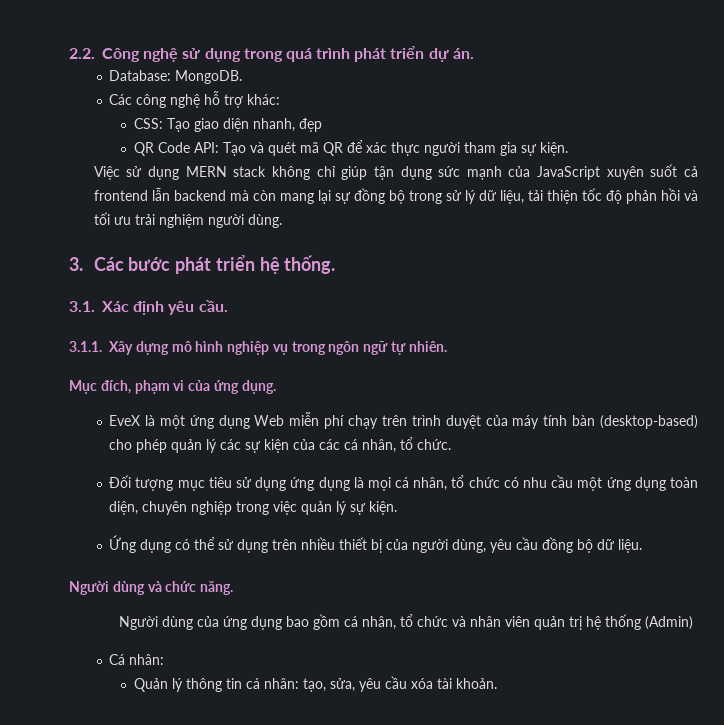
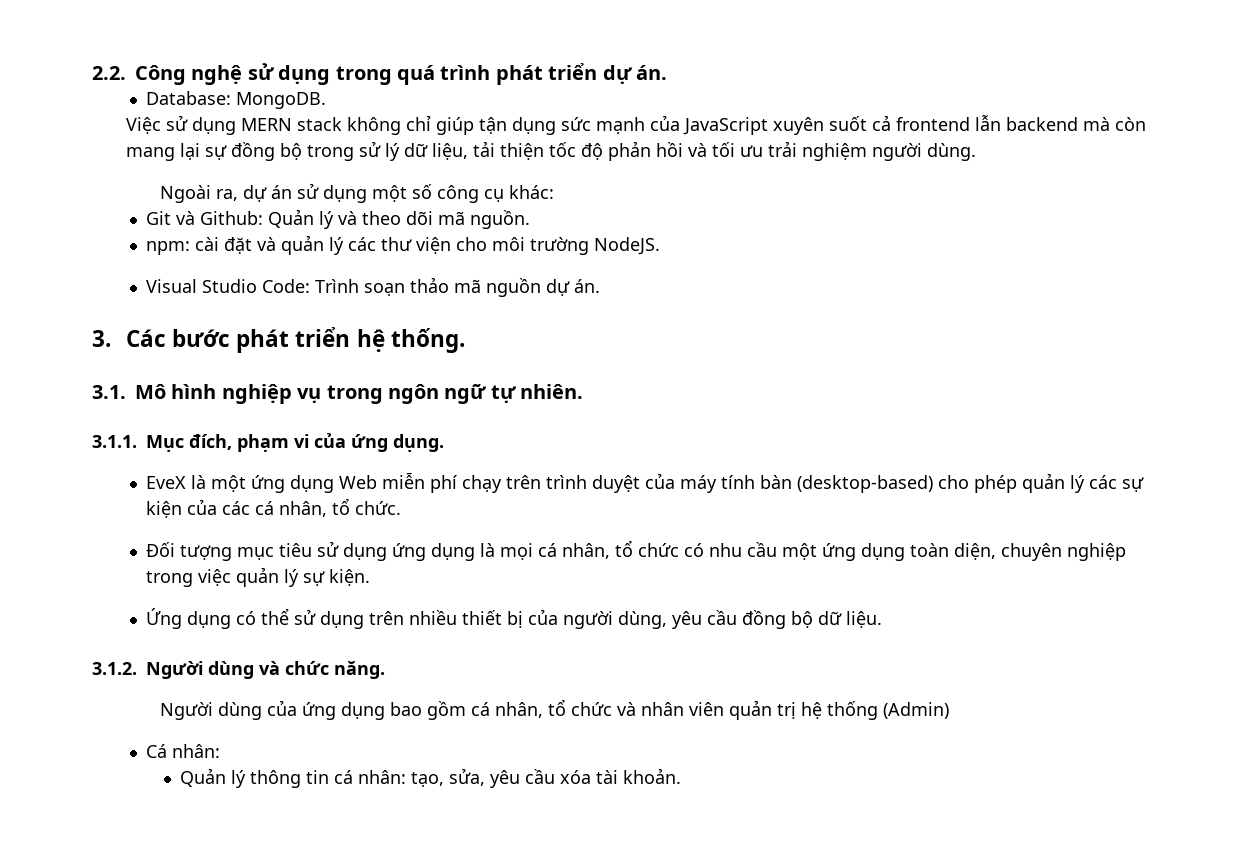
- Các công nghệ hỗ trợ khác:
- CSS: Tạo giao diện nhanh, đẹp
- QR Code API: Tạo và quét mã QR để xác thực người tham gia sự kiện.
+ Ngoài ra, dự án sử dụng một số công cụ khác:
+ Git và Github: Quản lý và theo dõi mã nguồn.
+ npm: cài đặt và quản lý các thư viện cho môi trường NodeJS.
+ Visual Studio Code: Trình soạn thảo mã nguồn dự án.
- 3.1. Xác định yêu cầu.
- 3.1.1. Xây dựng mô hình nghiệp vụ trong ngôn ngữ tự nhiên.
+ 3.1. Mô hình nghiệp vụ trong ngôn ngữ tự nhiên.
- Mục đích, phạm vi của ứng dụng.
+ 3.1.1. Mục đích, phạm vi của ứng dụng.
- Người dùng và chức năng.
+ 3.1.2. Người dùng và chức năng.

